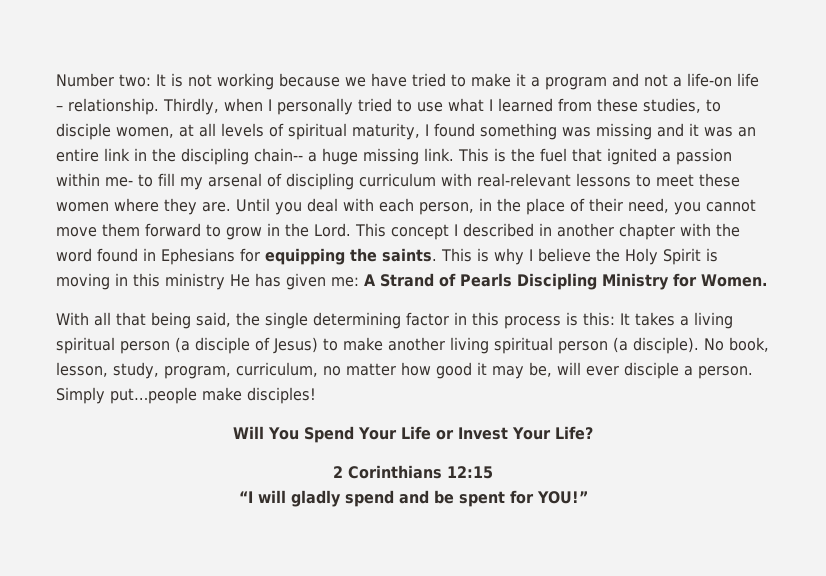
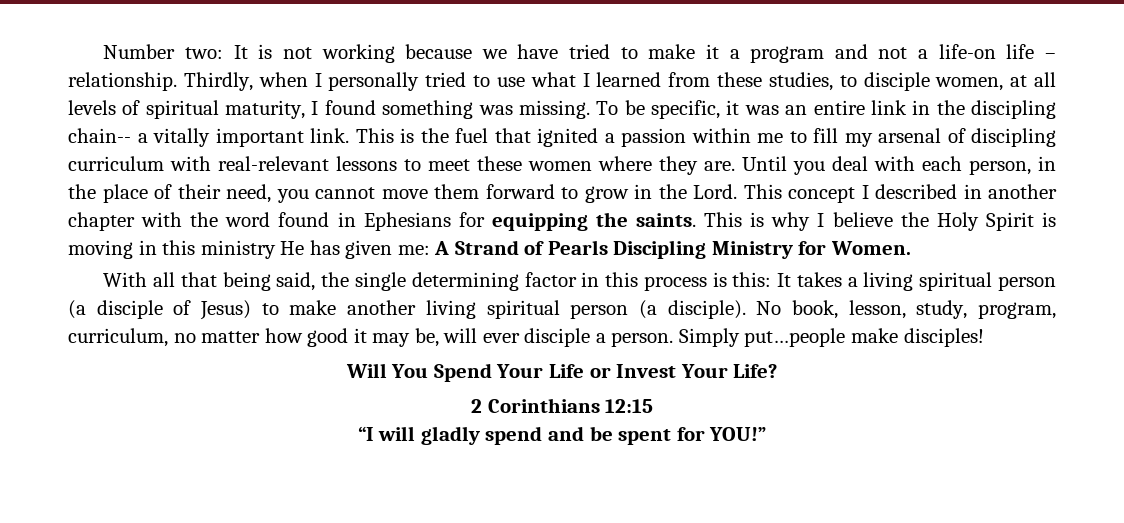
- Thirdly, when I personally tried to use what I learned from these studies, to disciple women, at all levels of spiritual maturity, I found something was missing and it was an entire link in the discipling chain-- a huge missing link.
+ Thirdly, when I personally tried to use what I learned from these studies, to disciple women, at all levels of spiritual maturity, I found something was missing. To be specific, it was an entire link in the discipling chain-- a vitally important link.
- This is the fuel that ignited a passion within me- to fill my arsenal of discipling curriculum with real-relevant lessons to meet these women where they are.
+ This is the fuel that ignited a passion within me to fill my arsenal of discipling curriculum with real-relevant lessons to meet these women where they are.

